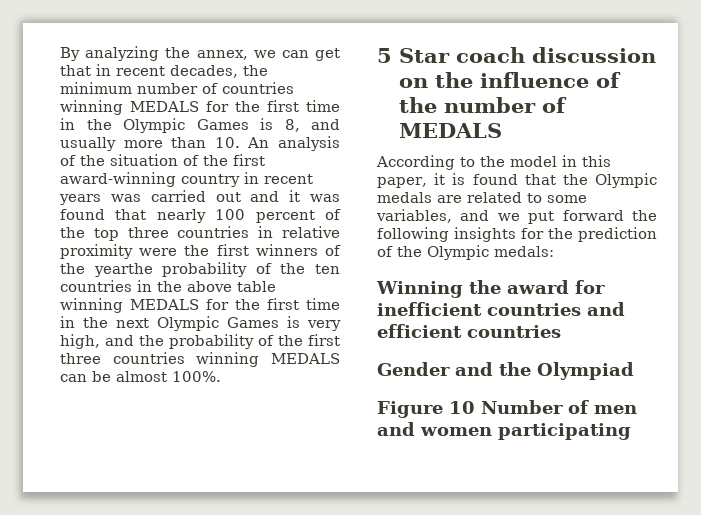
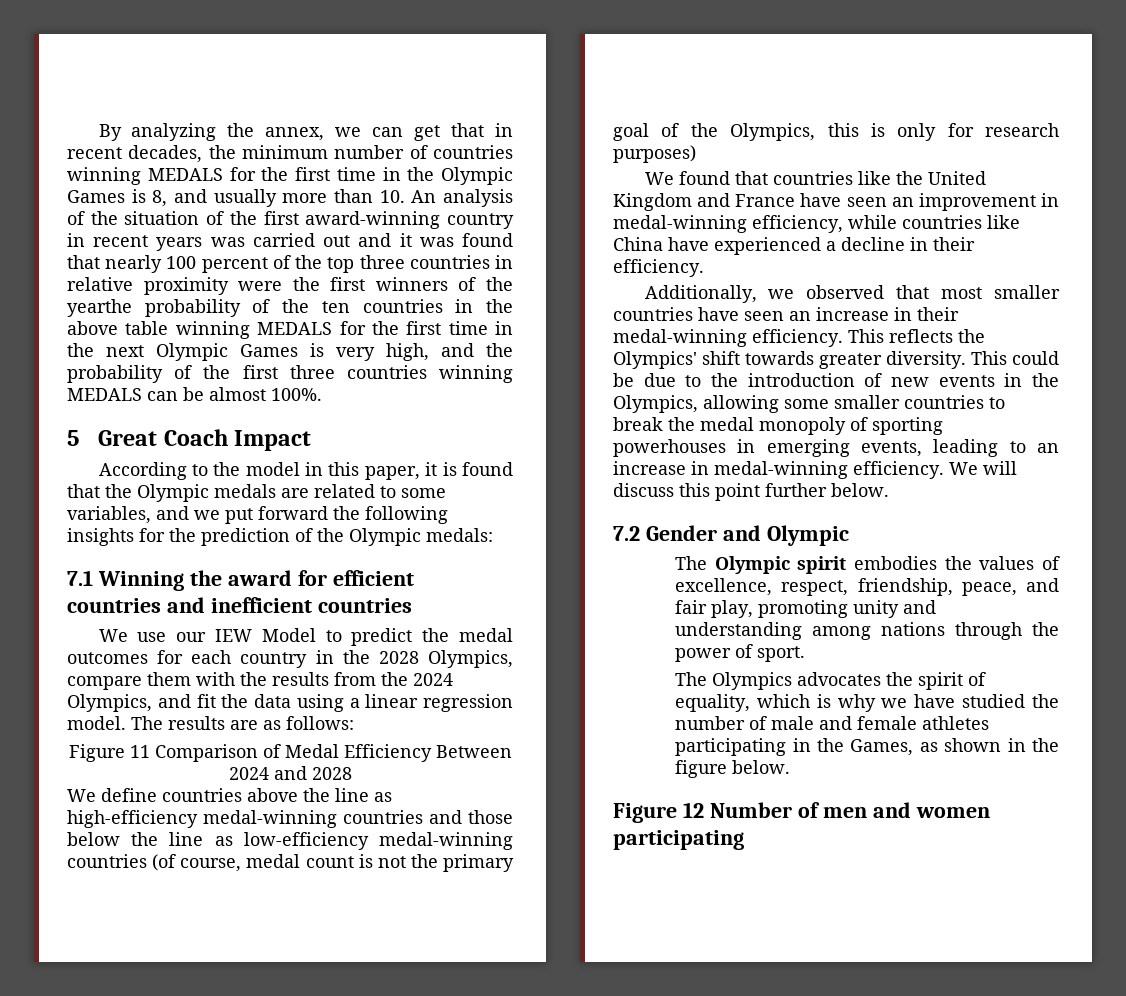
- 5 Star coach discussion on the influence of the number of MEDALS
+ 5 Great Coach Impact
- Winning the award for inefficient countries and efficient countries
- Gender and the Olympiad
- Figure 10 Number of men and women participating
+ 7.1 Winning the award for efficient countries and inefficient countries
+ We use our IEW Model to predict the medal outcomes for each country in the 2028 Olympics, compare them with the results from the 2024 Olympics, and fit the data using a linear regression model. The results are as follows:
+ Figure 11 Comparison of Medal Efficiency Between 2024 and 2028
+ We define countries above the line as high-efficiency medal-winning countries and those below the line as low-efficiency medal-winning countries (of course, medal count is not the primary goal of the Olympics, this is only for research purposes)
+ We found that countries like the United Kingdom and France have seen an improvement in medal-winning efficiency, while countries like China have experienced a decline in their efficiency.
+ Additionally, we observed that most smaller countries have seen an increase in their medal-winning efficiency. This reflects the Olympics' shift towards greater diversity. This could be due to the introduction of new events in the Olympics, allowing some smaller countries to break the medal monopoly of sporting powerhouses in emerging events, leading to an increase in medal-winning efficiency. We will discuss this point further below.
+ 7.2 Gender and Olympic
+ The Olympic spirit embodies the values of excellence, respect, friendship, peace, and fair play, promoting unity and understanding among nations through the power of sport.
+ The Olympics advocates the spirit of equality, which is why we have studied the number of male and female athletes participating in the Games, as shown in the figure below.
+ Figure 12 Number of men and women participating

